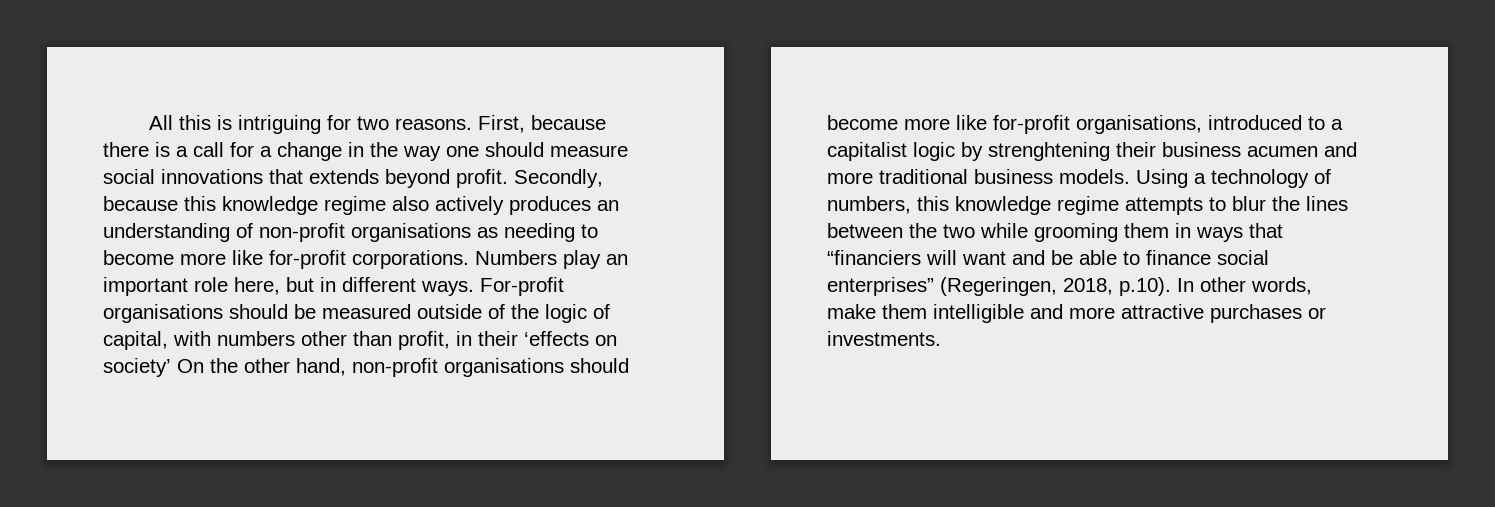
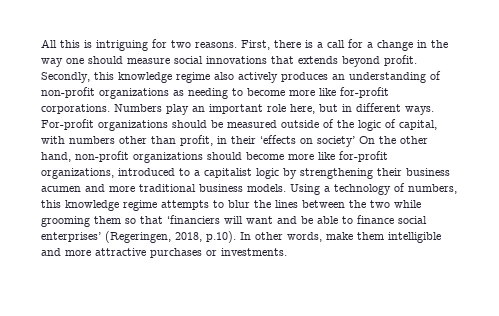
- First, because there is a call for a change in the way one should measure social innovations that extends beyond profit.
+ First, there is a call for a change in the way one should measure social innovations that extends beyond profit.
- Secondly, because this knowledge regime also actively produces an understanding of non-profit organisations as needing to become more like for-profit corporations.
+ Secondly, this knowledge regime also actively produces an understanding of non-profit organizations as needing to become more like for-profit corporations.
- For-profit organisations should be measured outside of the logic of capital, with numbers other than profit, in their ‘effects on society’ On the other hand, non-profit organisations should become more like for-profit organisations, introduced to a capitalist logic by strenghtening their business acumen and more traditional business models.
+ For-profit organizations should be measured outside of the logic of capital, with numbers other than profit, in their ‘effects on society’ On the other hand, non-profit organizations should become more like for-profit organizations, introduced to a capitalist logic by strengthening their business acumen and more traditional business models.
- Using a technology of numbers, this knowledge regime attempts to blur the lines between the two while grooming them in ways that “financiers will want and be able to finance social enterprises” (Regeringen, 2018, p.10). In other words, make them intelligible and more attractive purchases or investments.
+ Using a technology of numbers, this knowledge regime attempts to blur the lines between the two while grooming them so that ‘financiers will want and be able to finance social enterprises’ (Regeringen, 2018, p.10). In other words, make them intelligible and more attractive purchases or investments.

